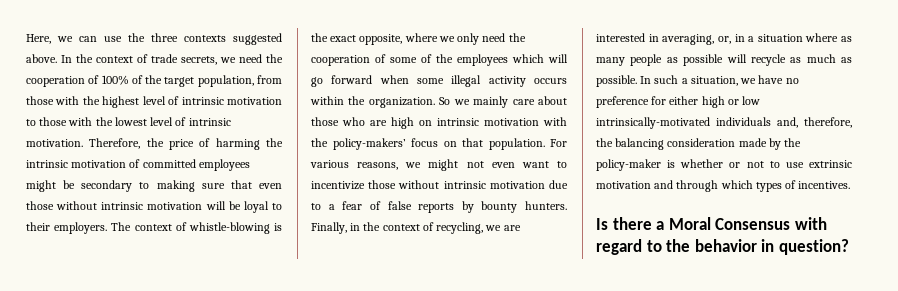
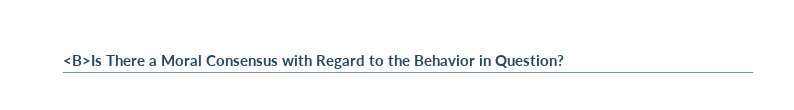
- Here, we can use the three contexts suggested above. In the context of trade secrets, we need the cooperation of 100% of the target population, from those with the highest level of intrinsic motivation to those with the lowest level of intrinsic motivation. Therefore, the price of harming the intrinsic motivation of committed employees might be secondary to making sure that even those without intrinsic motivation will be loyal to their employers. The context of whistle-blowing is the exact opposite, where we only need the cooperation of some of the employees which will go forward when some illegal activity occurs within the organization. So we mainly care about those who are high on intrinsic motivation with the policy-makers’ focus on that population. For various reasons, we might not even want to incentivize those without intrinsic motivation due to a fear of false reports by bounty hunters. Finally, in the context of recycling, we are interested in averaging, or, in a situation where as many people as possible will recycle as much as possible. In such a situation, we have no preference for either high or low intrinsically-motivated individuals and, therefore, the balancing consideration made by the policy-maker is whether or not to use extrinsic motivation and through which types of incentives.
- Is there a Moral Consensus with regard to the behavior in question?
+ <B>Is There a Moral Consensus with Regard to the Behavior in Question?

